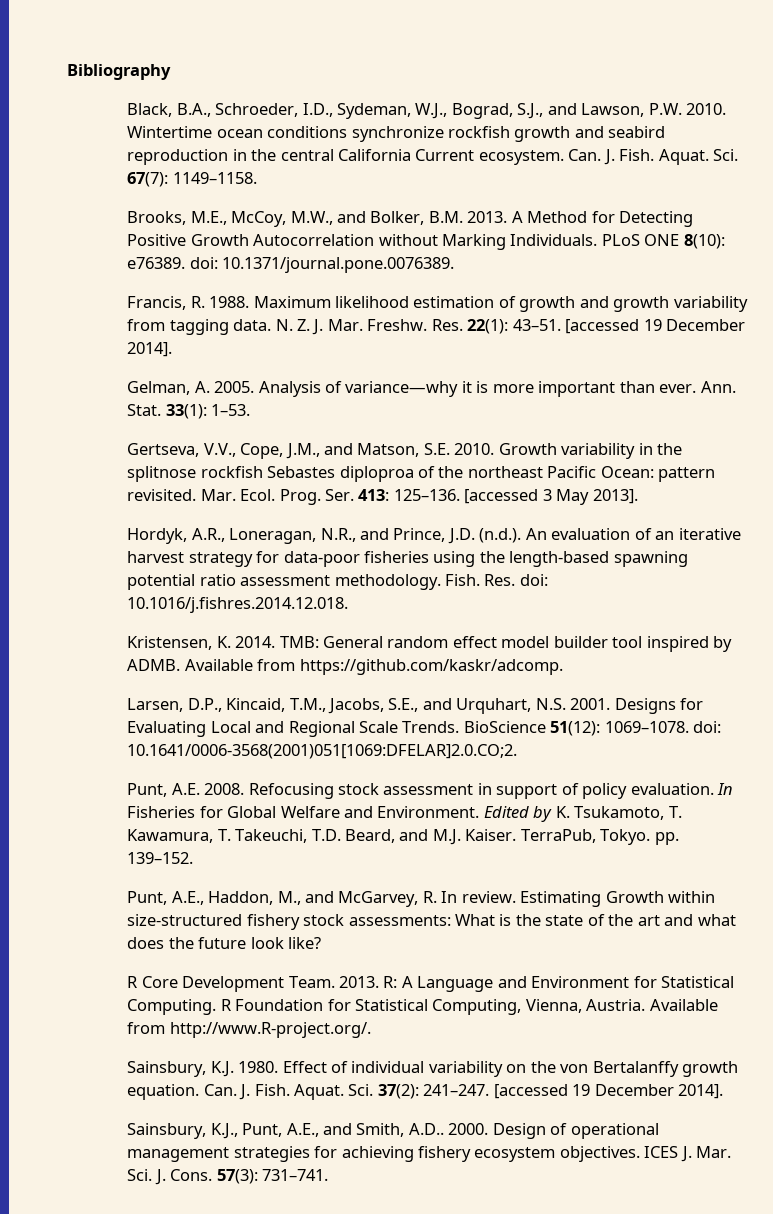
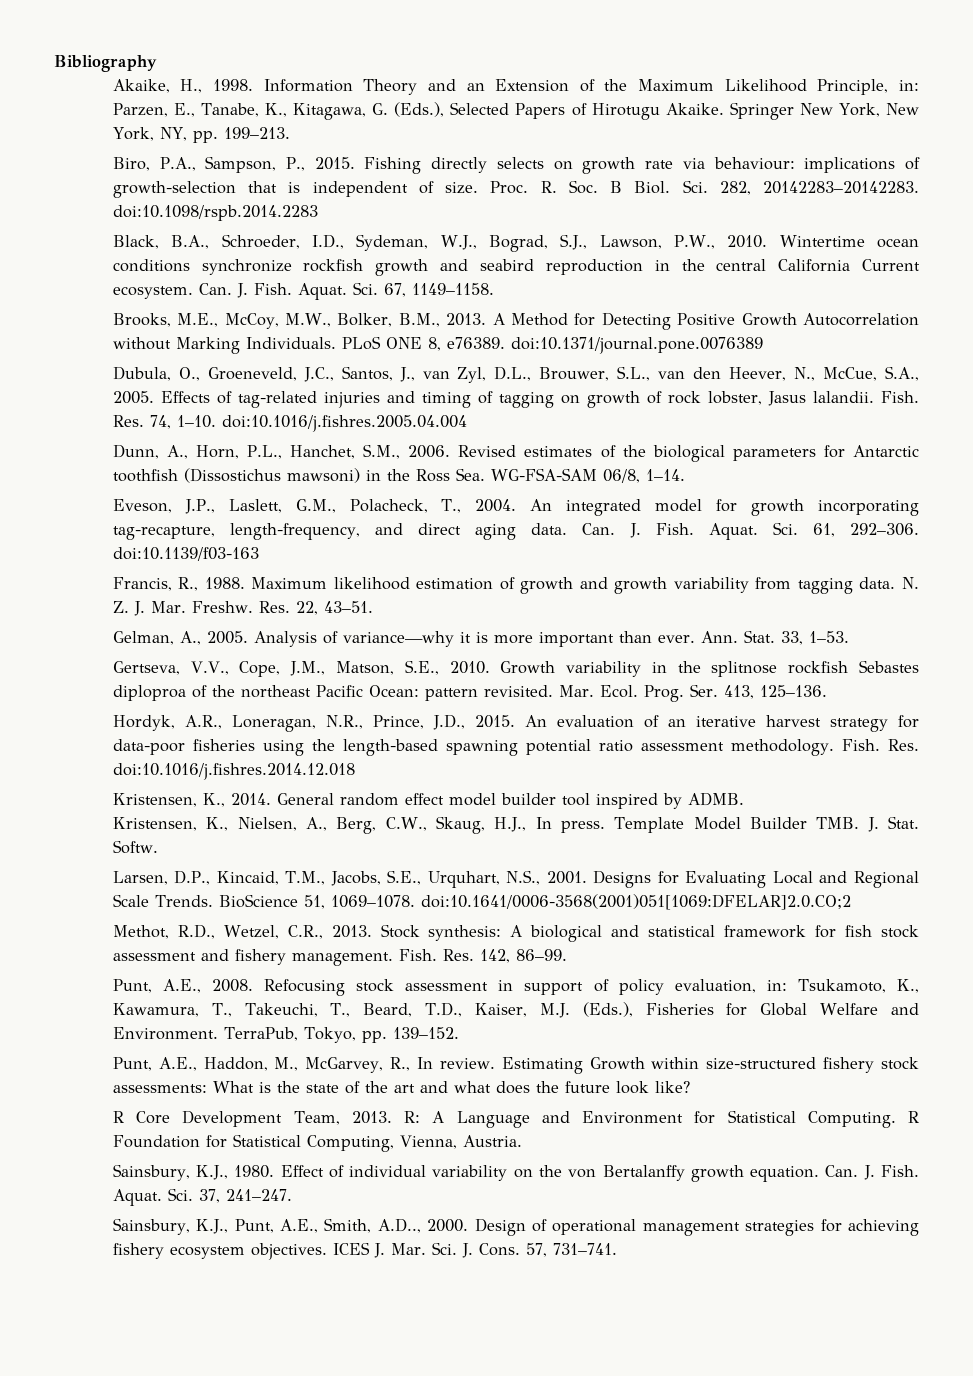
+ Akaike, H., 1998. Information Theory and an Extension of the Maximum Likelihood Principle, in: Parzen, E., Tanabe, K., Kitagawa, G. (Eds.), Selected Papers of Hirotugu Akaike. Springer New York, New York, NY, pp. 199–213.
+ Biro, P.A., Sampson, P., 2015. Fishing directly selects on growth rate via behaviour: implications of growth-selection that is independent of size. Proc. R. Soc. B Biol. Sci. 282, 20142283–20142283. doi:10.1098/rspb.2014.2283
- Black, B.A., Schroeder, I.D., Sydeman, W.J., Bograd, S.J., and Lawson, P.W. 2010.
+ Black, B.A., Schroeder, I.D., Sydeman, W.J., Bograd, S.J., Lawson, P.W., 2010.
- Sci. 67(7): 1149–1158.
+ Sci. 67, 1149–1158.
- Brooks, M.E., McCoy, M.W., and Bolker, B.M. 2013.
+ Brooks, M.E., McCoy, M.W., Bolker, B.M., 2013.
- PLoS ONE 8(10): e76389. doi: 10.1371/journal.pone.0076389.
+ PLoS ONE 8, e76389. doi:10.1371/journal.pone.0076389
+ Dubula, O., Groeneveld, J.C., Santos, J., van Zyl, D.L., Brouwer, S.L., van den Heever, N., McCue, S.A., 2005. Effects of tag-related injuries and timing of tagging on growth of rock lobster, Jasus lalandii. Fish. Res. 74, 1–10. doi:10.1016/j.fishres.2005.04.004
+ Dunn, A., Horn, P.L., Hanchet, S.M., 2006. Revised estimates of the biological parameters for Antarctic toothfish (Dissostichus mawsoni) in the Ross Sea. WG-FSA-SAM 06/8, 1–14.
+ Eveson, J.P., Laslett, G.M., Polacheck, T., 2004. An integrated model for growth incorporating tag-recapture, length-frequency, and direct aging data. Can. J. Fish. Aquat. Sci. 61, 292–306. doi:10.1139/f03-163
- Francis, R. 1988.
+ Francis, R., 1988.
- Res. 22(1): 43–51. [accessed 19 December 2014].
+ Res. 22, 43–51.
- Gelman, A. 2005.
+ Gelman, A., 2005.
- 33(1): 1–53.
+ 33, 1–53.
- Gertseva, V.V., Cope, J.M., and Matson, S.E. 2010.
+ Gertseva, V.V., Cope, J.M., Matson, S.E., 2010.
- Ser. 413: 125–136. [accessed 3 May 2013].
+ Ser. 413, 125–136.
- Hordyk, A.R., Loneragan, N.R., and Prince, J.D. (n.d.). An evaluation of an iterative harvest strategy for data-poor fisheries using the length-based spawning potential ratio assessment methodology.
+ Hordyk, A.R., Loneragan, N.R., Prince, J.D., 2015. An evaluation of an iterative harvest strategy for data-poor fisheries using the length-based spawning potential ratio assessment methodology.
- Res. doi: 10.1016/j.fishres.2014.12.018.
- Kristensen, K. 2014. TMB: General random effect model builder tool inspired by ADMB. Available from https://github.com/kaskr/adcomp.
+ Res. doi:10.1016/j.fishres.2014.12.018
+ Kristensen, K., 2014. General random effect model builder tool inspired by ADMB.
+ Kristensen, K., Nielsen, A., Berg, C.W., Skaug, H.J., In press. Template Model Builder TMB. J. Stat. Softw.
- Larsen, D.P., Kincaid, T.M., Jacobs, S.E., and Urquhart, N.S. 2001.
+ Larsen, D.P., Kincaid, T.M., Jacobs, S.E., Urquhart, N.S., 2001.
- BioScience 51(12): 1069–1078. doi: 10.1641/0006-3568(2001)051[1069:DFELAR]2.0.CO;2.
- Punt, A.E. 2008.
+ BioScience 51, 1069–1078. doi:10.1641/0006-3568(2001)051[1069:DFELAR]2.0.CO;2
+ Methot, R.D., Wetzel, C.R., 2013. Stock synthesis: A biological and statistical framework for fish stock assessment and fishery management. Fish. Res. 142, 86–99.
+ Punt, A.E., 2008.
- Refocusing stock assessment in support of policy evaluation. In Fisheries for Global Welfare and Environment.
+ Refocusing stock assessment in support of policy evaluation, in: Tsukamoto, K., Kawamura, T., Takeuchi, T., Beard, T.D., Kaiser, M.J. (Eds.), Fisheries for Global Welfare and Environment.
- Edited by K. Tsukamoto, T. Kawamura, T. Takeuchi, T.D. Beard, and M.J. Kaiser. TerraPub, Tokyo. pp. 139–152.
+ TerraPub, Tokyo, pp. 139–152.
- Punt, A.E., Haddon, M., and McGarvey, R. In review.
+ Punt, A.E., Haddon, M., McGarvey, R., In review.
- R Core Development Team. 2013.
+ R Core Development Team, 2013.
- R Foundation for Statistical Computing, Vienna, Austria. Available from http://www.R-project.org/.
- Sainsbury, K.J. 1980.
+ R Foundation for Statistical Computing, Vienna, Austria.
+ Sainsbury, K.J., 1980.
- Sci. 37(2): 241–247. [accessed 19 December 2014].
+ Sci. 37, 241–247.
- Sainsbury, K.J., Punt, A.E., and Smith, A.D.. 2000.
+ Sainsbury, K.J., Punt, A.E., Smith, A.D.., 2000.
- 57(3): 731–741.
+ 57, 731–741.

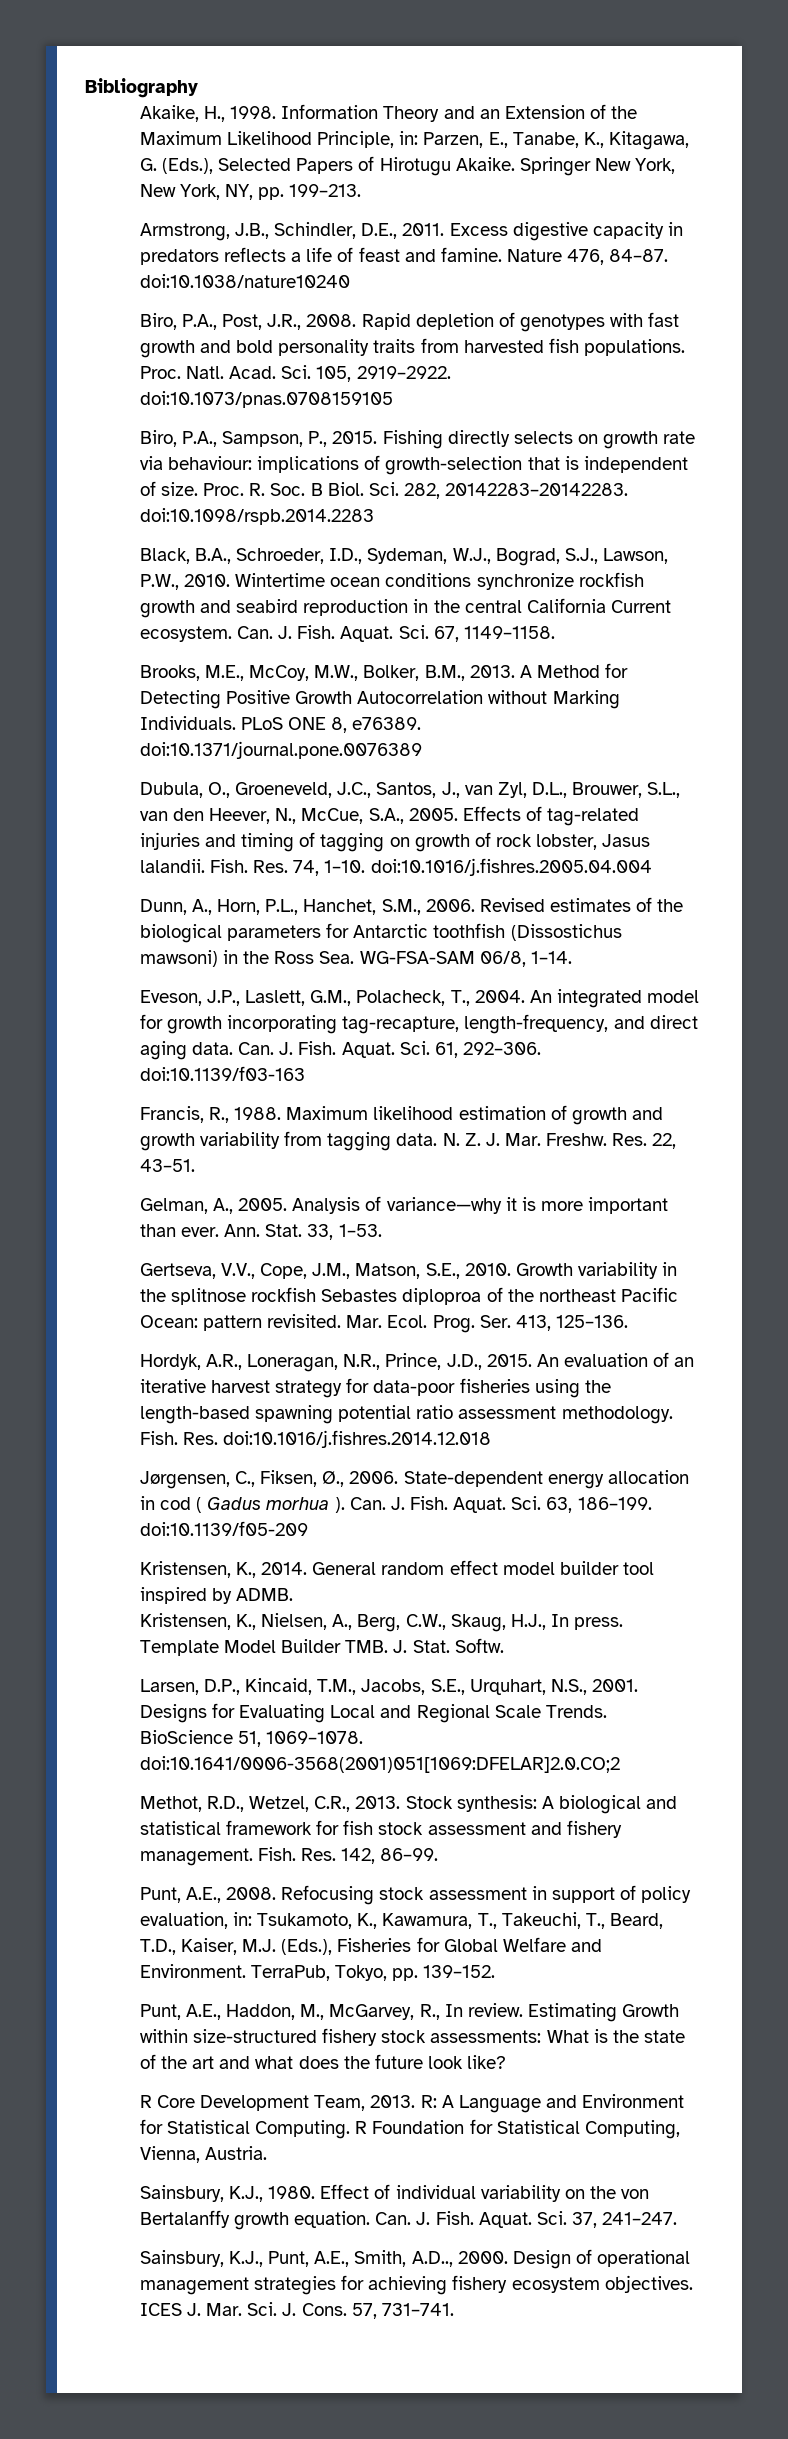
+ Armstrong, J.B., Schindler, D.E., 2011. Excess digestive capacity in predators reflects a life of feast and famine. Nature 476, 84–87. doi:10.1038/nature10240
+ Biro, P.A., Post, J.R., 2008. Rapid depletion of genotypes with fast growth and bold personality traits from harvested fish populations. Proc. Natl. Acad. Sci. 105, 2919–2922. doi:10.1073/pnas.0708159105
+ Jørgensen, C., Fiksen, Ø., 2006. State-dependent energy allocation in cod ( Gadus morhua ). Can. J. Fish. Aquat. Sci. 63, 186–199. doi:10.1139/f05-209

